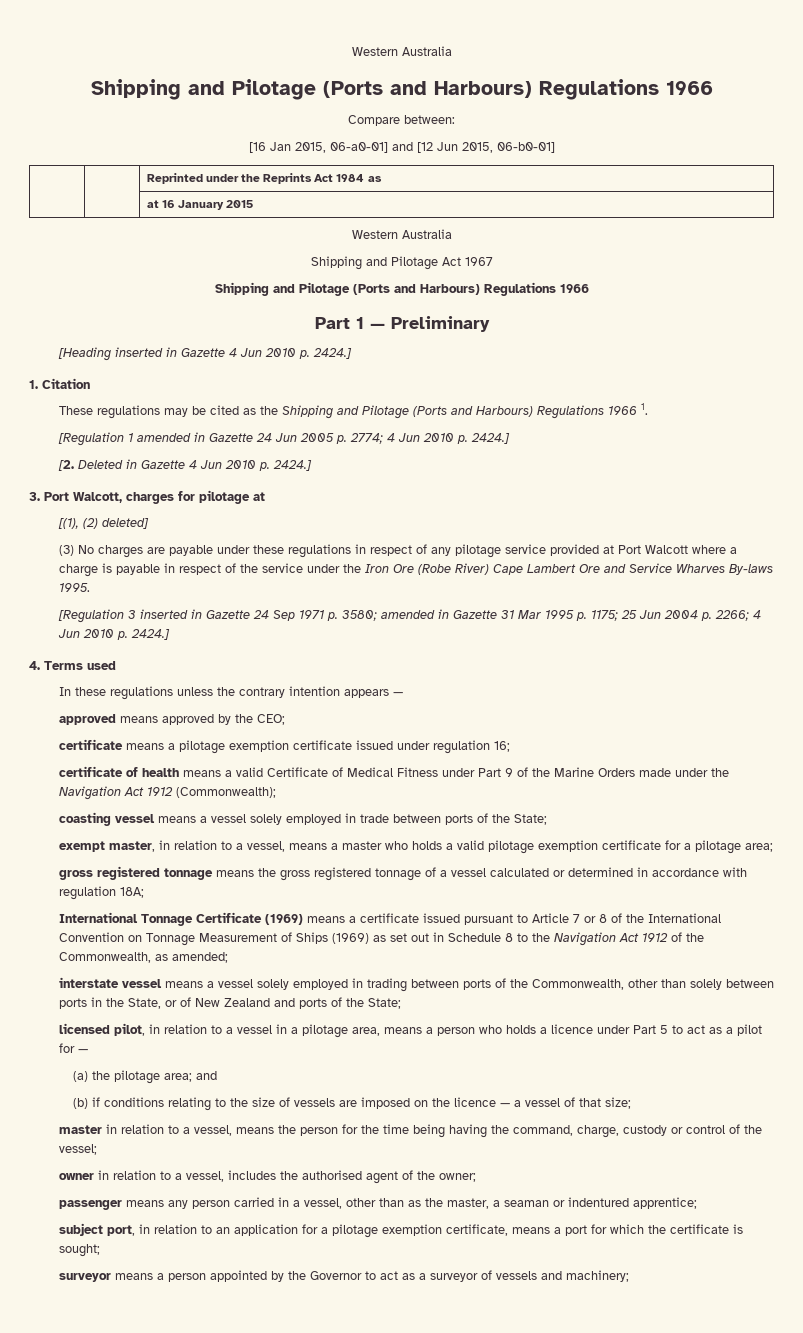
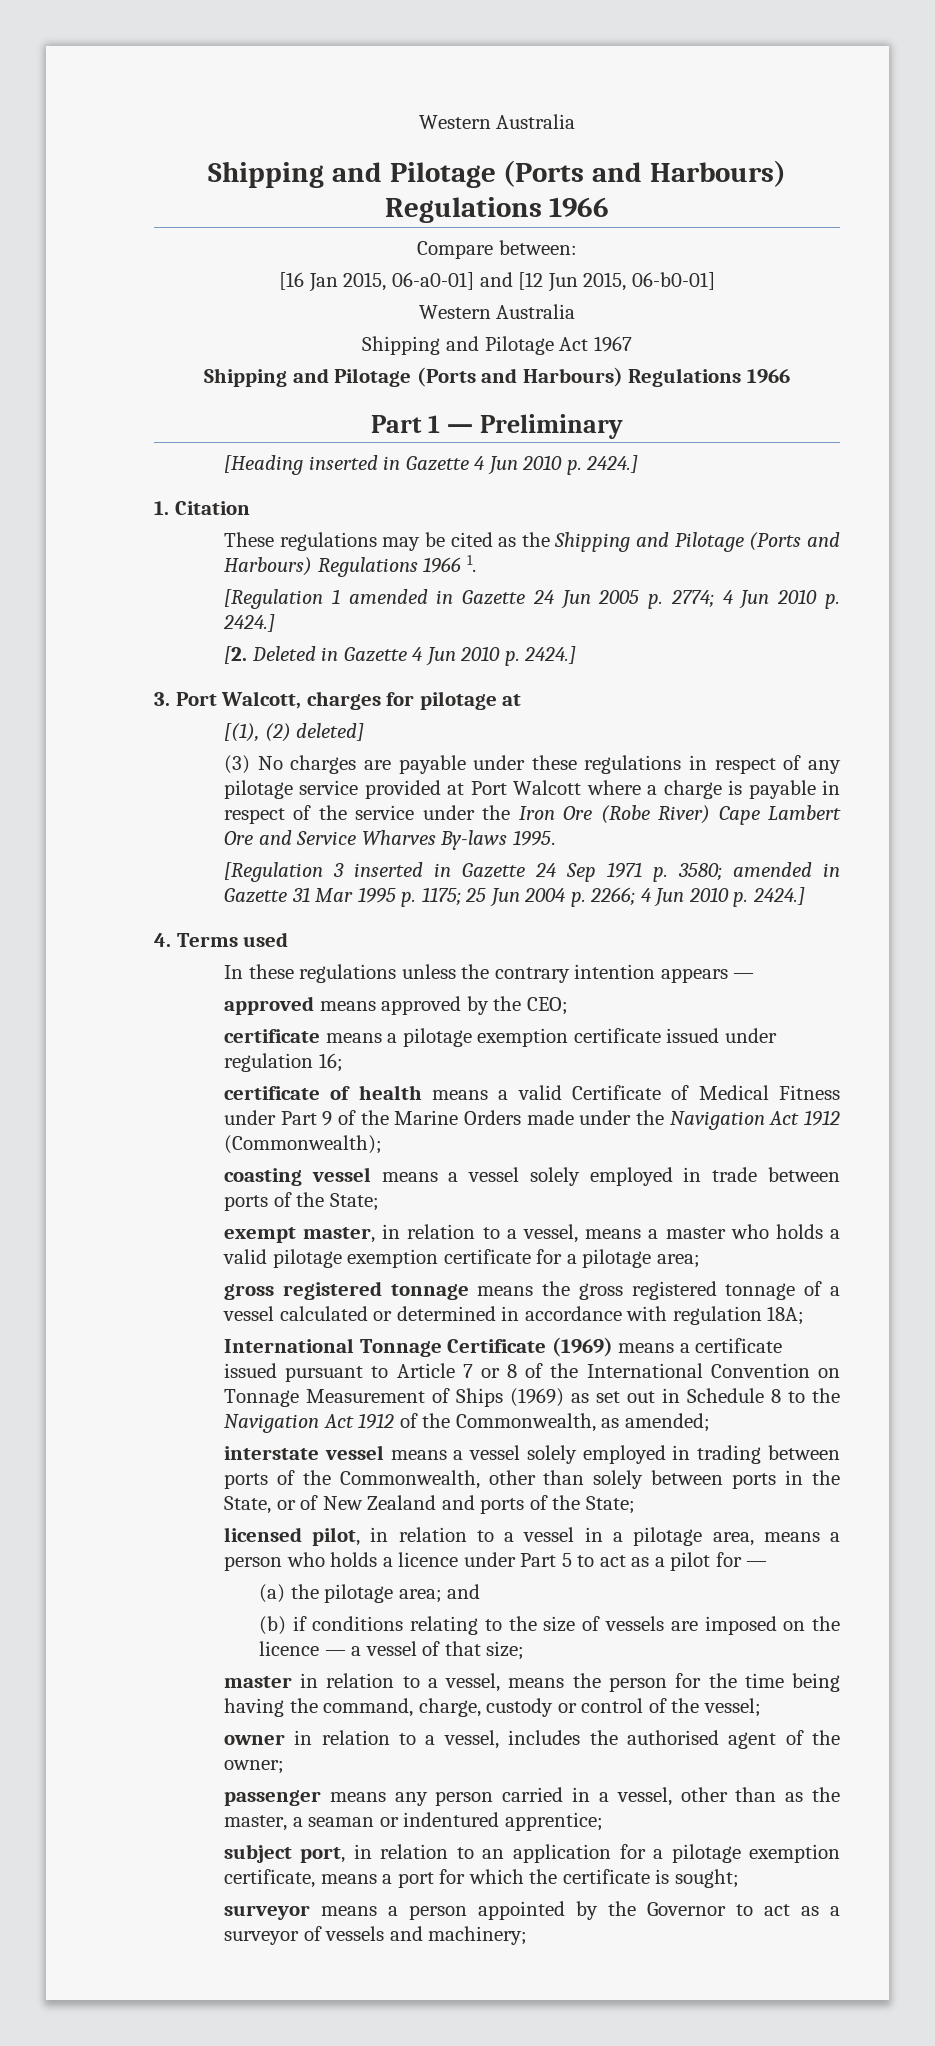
- | | Reprinted under the Reprints Act 1984 as
- | | at 16 January 2015

